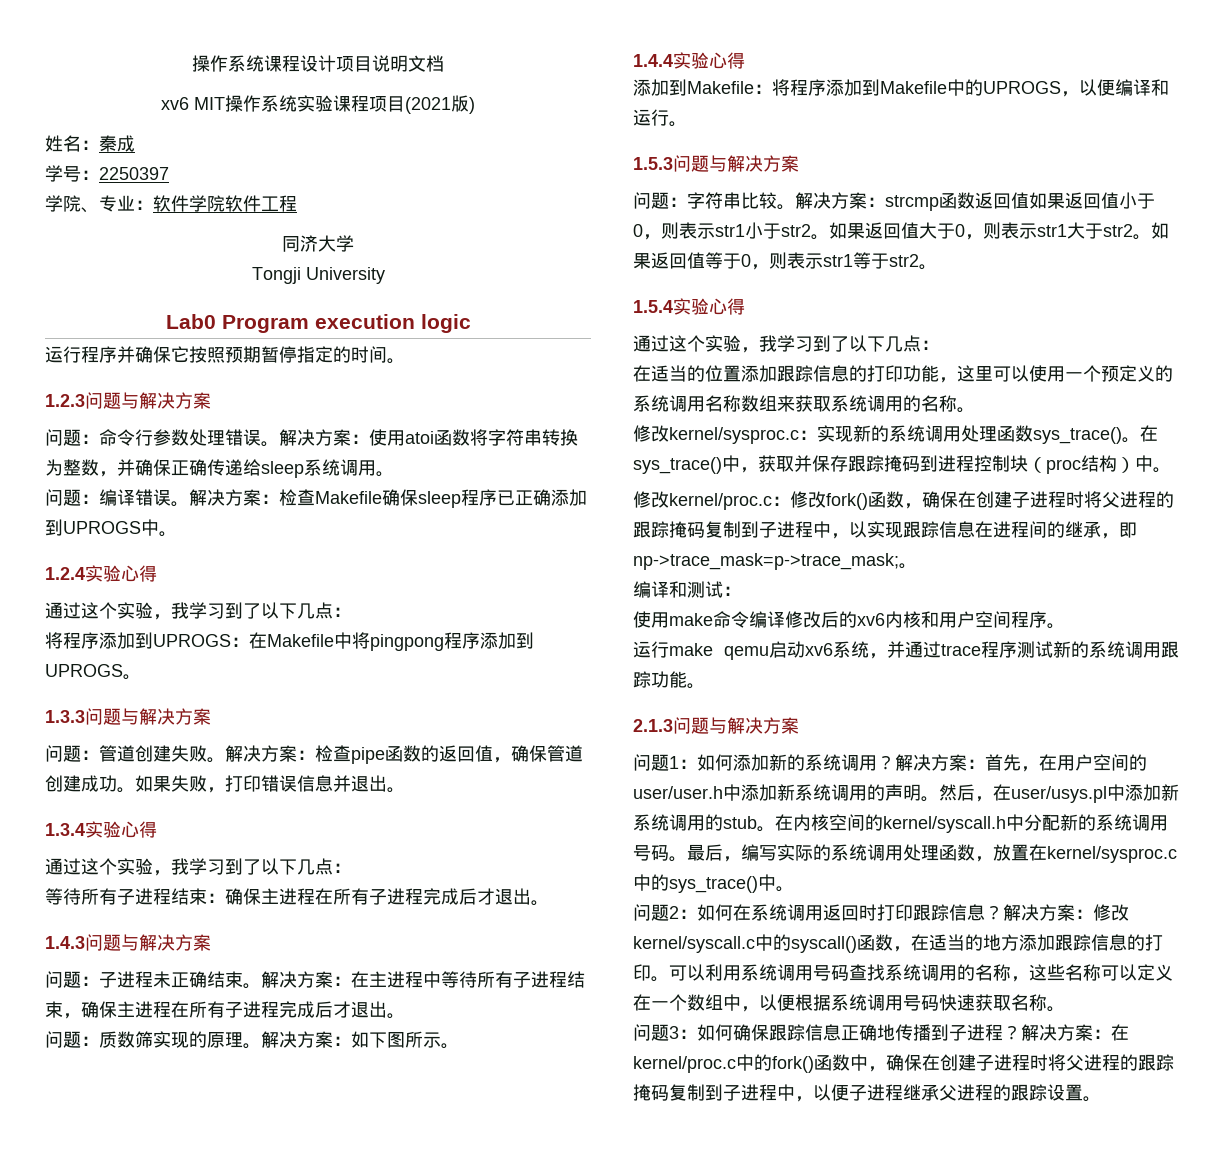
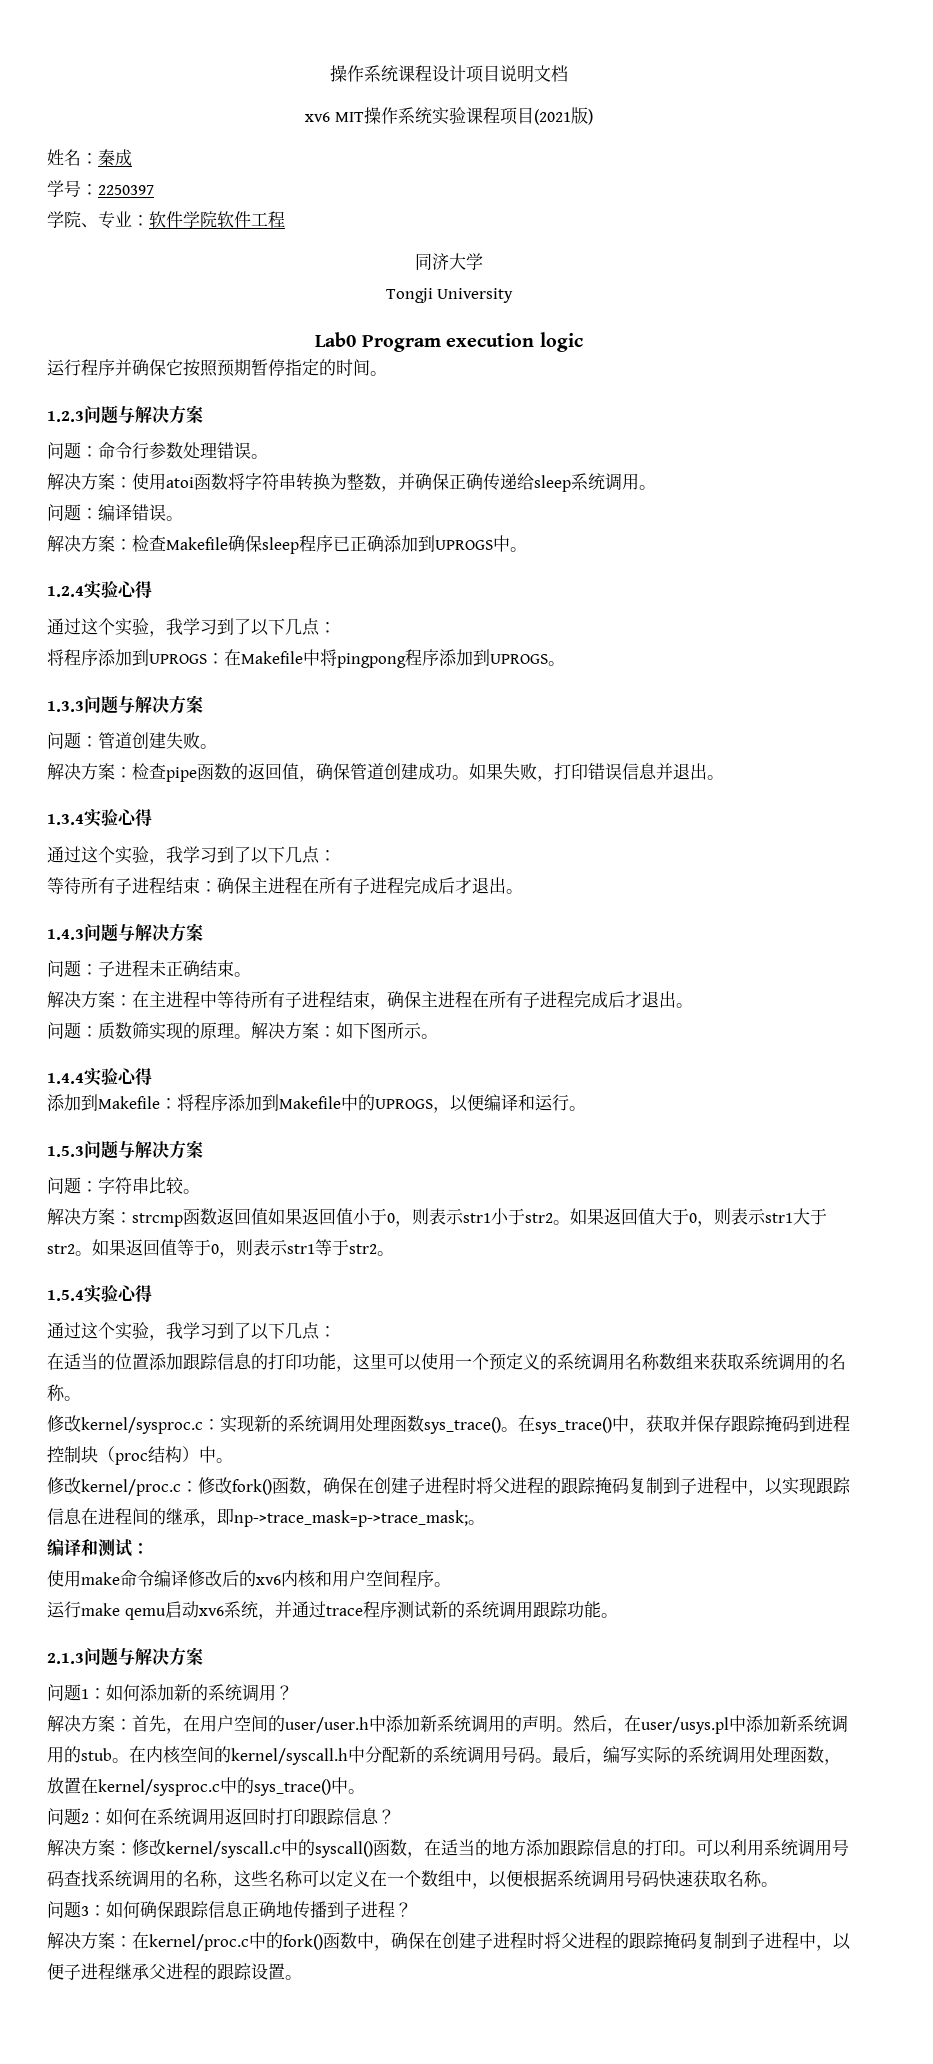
- 问题：命令行参数处理错误。解决方案：使用atoi函数将字符串转换为整数，并确保正确传递给sleep系统调用。
+ 问题：命令行参数处理错误。
+ 解决方案：使用atoi函数将字符串转换为整数，并确保正确传递给sleep系统调用。
- 问题：编译错误。解决方案：检查Makefile确保sleep程序已正确添加到UPROGS中。
+ 问题：编译错误。
+ 解决方案：检查Makefile确保sleep程序已正确添加到UPROGS中。
- 问题：管道创建失败。解决方案：检查pipe函数的返回值，确保管道创建成功。
+ 问题：管道创建失败。
+ 解决方案：检查pipe函数的返回值，确保管道创建成功。
- 问题：子进程未正确结束。解决方案：在主进程中等待所有子进程结束，确保主进程在所有子进程完成后才退出。
+ 问题：子进程未正确结束。
+ 解决方案：在主进程中等待所有子进程结束，确保主进程在所有子进程完成后才退出。
- 问题：字符串比较。解决方案：strcmp函数返回值如果返回值小于0，则表示str1小于str2。
+ 问题：字符串比较。
+ 解决方案：strcmp函数返回值如果返回值小于0，则表示str1小于str2。
- 问题1：如何添加新的系统调用？解决方案：首先，在用户空间的user/user.h中添加新系统调用的声明。
+ 问题1：如何添加新的系统调用？
+ 解决方案：首先，在用户空间的user/user.h中添加新系统调用的声明。
- 问题2：如何在系统调用返回时打印跟踪信息？解决方案：修改kernel/syscall.c中的syscall()函数，在适当的地方添加跟踪信息的打印。
+ 问题2：如何在系统调用返回时打印跟踪信息？
+ 解决方案：修改kernel/syscall.c中的syscall()函数，在适当的地方添加跟踪信息的打印。
- 问题3：如何确保跟踪信息正确地传播到子进程？解决方案：在kernel/proc.c中的fork()函数中，确保在创建子进程时将父进程的跟踪掩码复制到子进程中，以便子进程继承父进程的跟踪设置。
+ 问题3：如何确保跟踪信息正确地传播到子进程？
+ 解决方案：在kernel/proc.c中的fork()函数中，确保在创建子进程时将父进程的跟踪掩码复制到子进程中，以便子进程继承父进程的跟踪设置。

